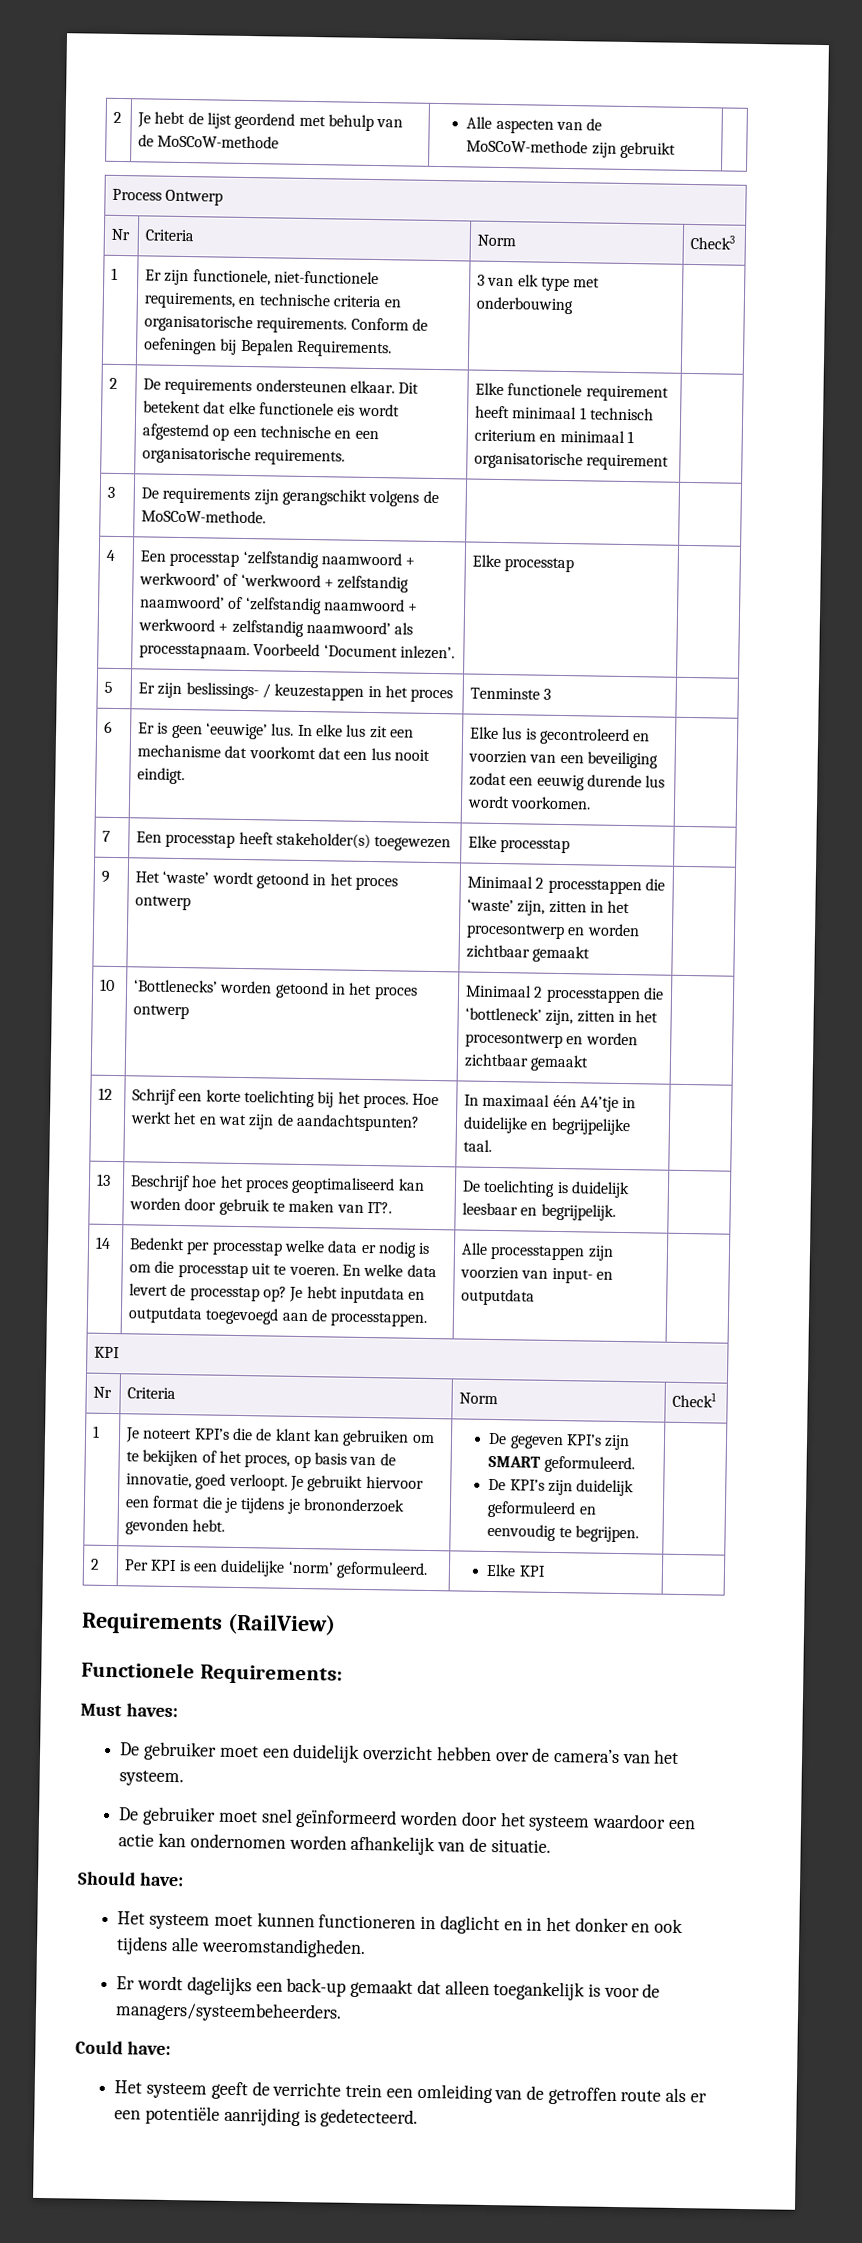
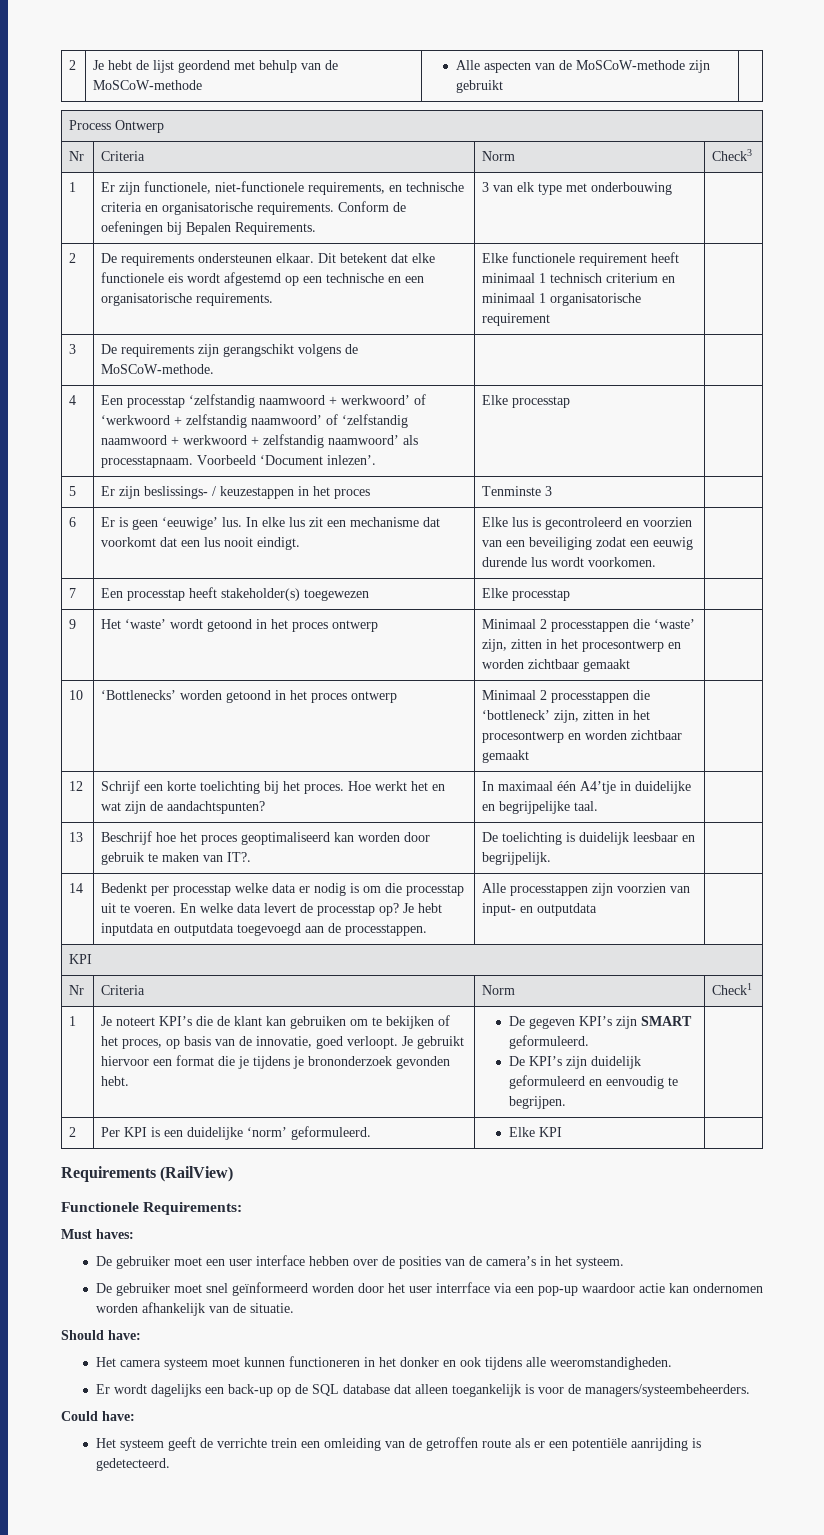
- De gebruiker moet een duidelijk overzicht hebben over de camera’s van het systeem.
+ De gebruiker moet een user interface hebben over de posities van de camera’s in het systeem.
- De gebruiker moet snel geïnformeerd worden door het systeem waardoor een actie kan ondernomen worden afhankelijk van de situatie.
+ De gebruiker moet snel geïnformeerd worden door het user interrface via een pop-up waardoor actie kan ondernomen worden afhankelijk van de situatie.
- Het systeem moet kunnen functioneren in daglicht en in het donker en ook tijdens alle weeromstandigheden.
+ Het camera systeem moet kunnen functioneren in het donker en ook tijdens alle weeromstandigheden.
- Er wordt dagelijks een back-up gemaakt dat alleen toegankelijk is voor de managers/systeembeheerders.
+ Er wordt dagelijks een back-up op de SQL database dat alleen toegankelijk is voor de managers/systeembeheerders.

